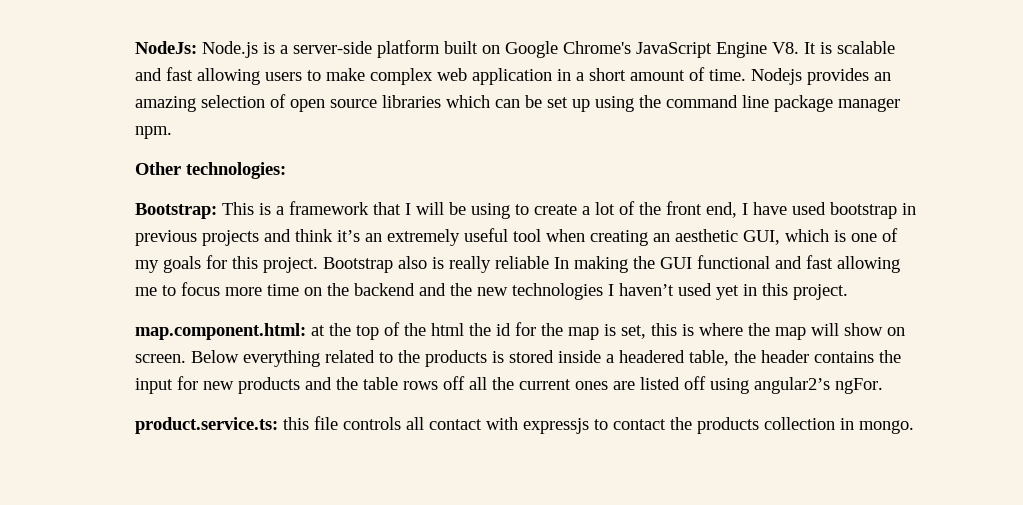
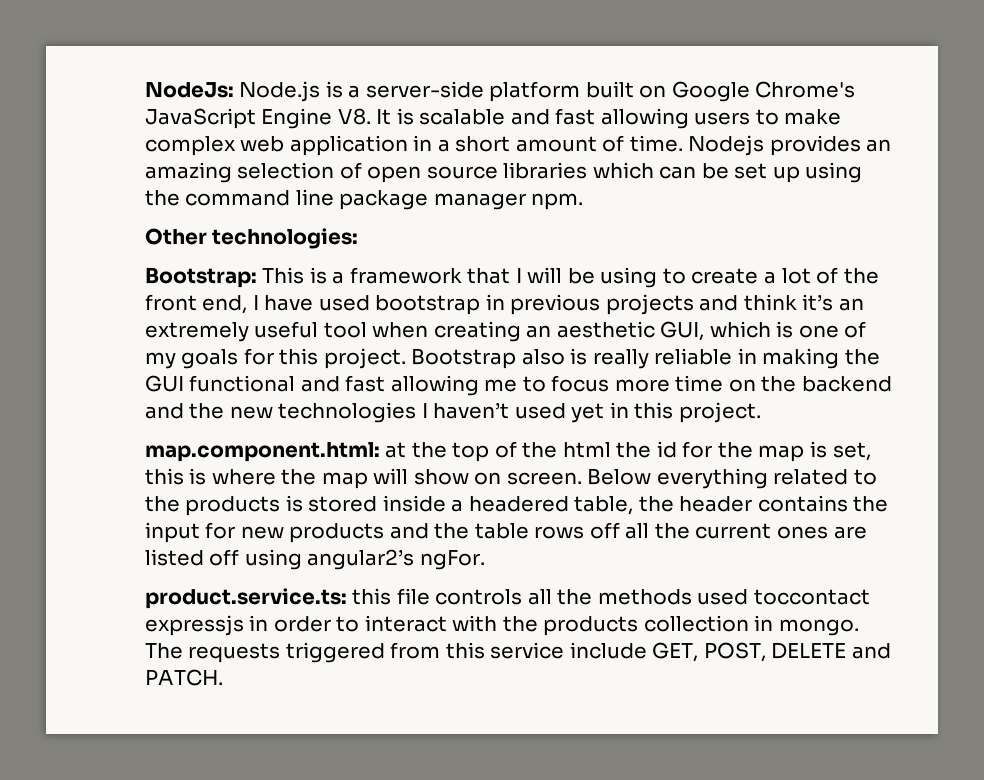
- Bootstrap also is really reliable In making the GUI functional and fast allowing me to focus more time on the backend and the new technologies I haven’t used yet in this project.
+ Bootstrap also is really reliable in making the GUI functional and fast allowing me to focus more time on the backend and the new technologies I haven’t used yet in this project.
- product.service.ts: this file controls all contact with expressjs to contact the products collection in mongo.
+ product.service.ts: this file controls all the methods used toccontact expressjs in order to interact with the products collection in mongo.
+ The requests triggered from this service include GET, POST, DELETE and PATCH.

